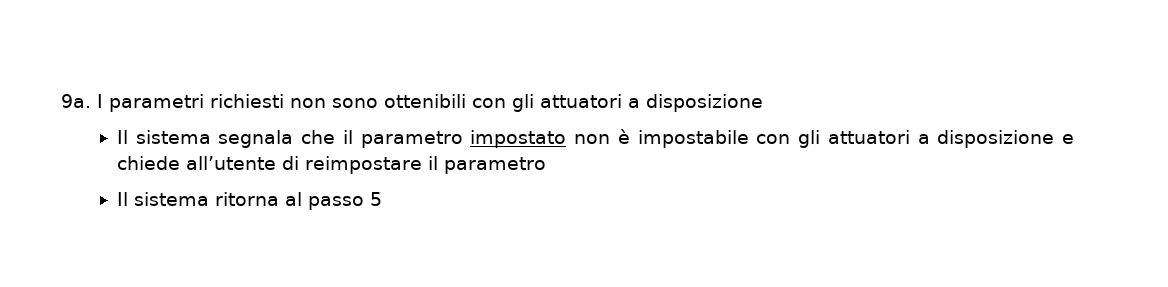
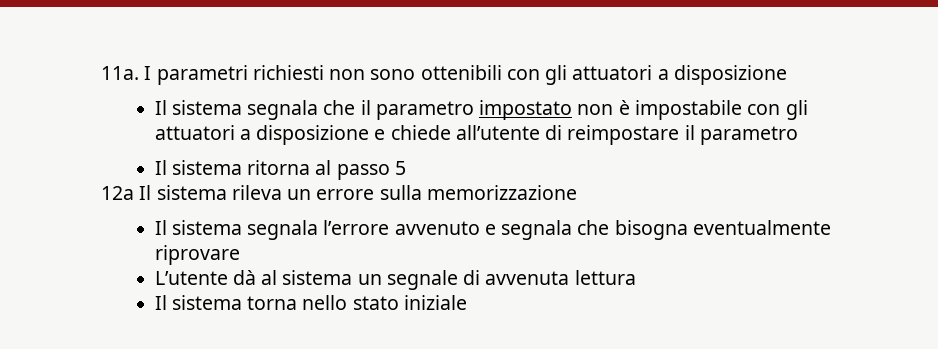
- 9a.
+ 11a.
+ 12a Il sistema rileva un errore sulla memorizzazione
+ Il sistema segnala l’errore avvenuto e segnala che bisogna eventualmente riprovare
+ L’utente dà al sistema un segnale di avvenuta lettura
+ Il sistema torna nello stato iniziale

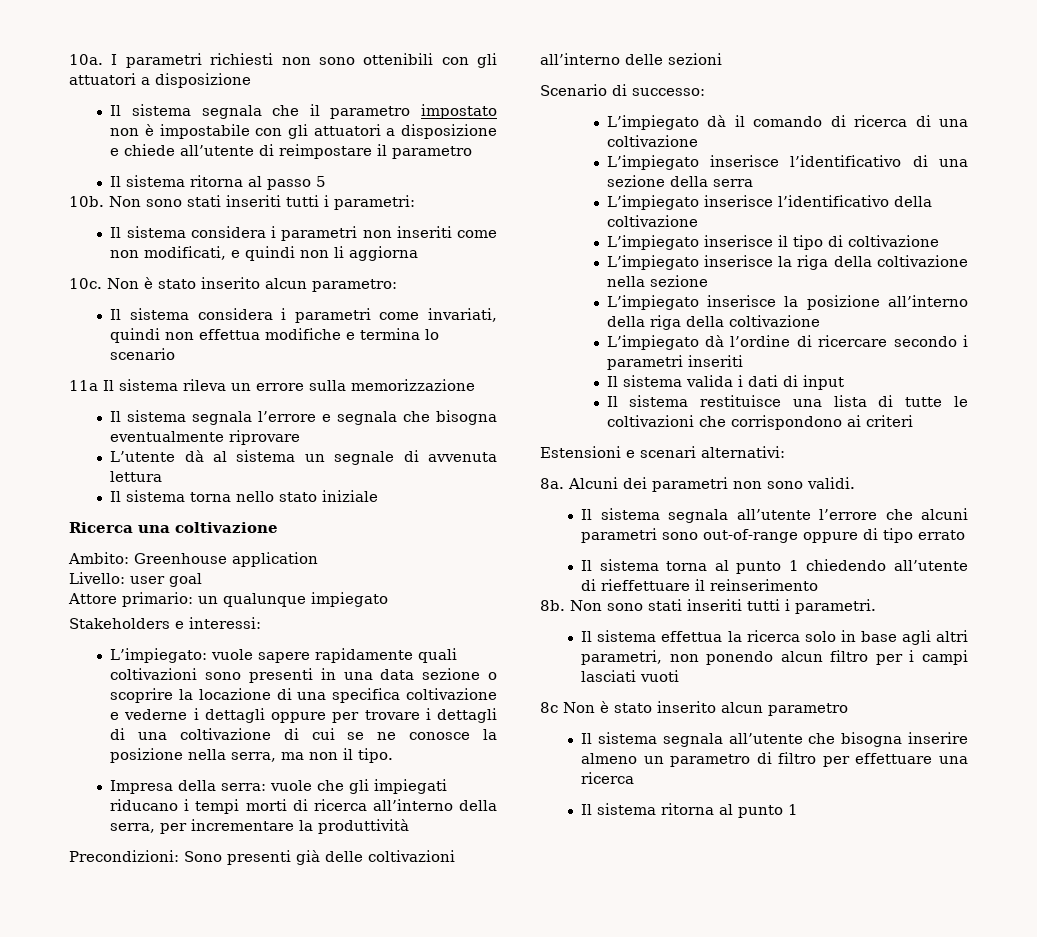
- 11a.
+ 10a.
- 12a Il sistema rileva un errore sulla memorizzazione
+ 10b. Non sono stati inseriti tutti i parametri:
+ Il sistema considera i parametri non inseriti come non modificati, e quindi non li aggiorna
+ 10c. Non è stato inserito alcun parametro:
+ Il sistema considera i parametri come invariati, quindi non effettua modifiche e termina lo scenario
+ 11a Il sistema rileva un errore sulla memorizzazione
- Il sistema segnala l’errore avvenuto e segnala che bisogna eventualmente riprovare
+ Il sistema segnala l’errore e segnala che bisogna eventualmente riprovare
+ Ricerca una coltivazione
+ Ambito: Greenhouse application
+ Livello: user goal
+ Attore primario: un qualunque impiegato
+ Stakeholders e interessi:
+ L’impiegato: vuole sapere rapidamente quali coltivazioni sono presenti in una data sezione o scoprire la locazione di una specifica coltivazione e vederne i dettagli oppure per trovare i dettagli di una coltivazione di cui se ne conosce la posizione nella serra, ma non il tipo.
+ Impresa della serra: vuole che gli impiegati riducano i tempi morti di ricerca all’interno della serra, per incrementare la produttività
+ Precondizioni: Sono presenti già delle coltivazioni all’interno delle sezioni
+ Scenario di successo:
+ L’impiegato dà il comando di ricerca di una coltivazione
+ L’impiegato inserisce l’identificativo di una sezione della serra
+ L’impiegato inserisce l’identificativo della coltivazione
+ L’impiegato inserisce il tipo di coltivazione
+ L’impiegato inserisce la riga della coltivazione nella sezione
+ L’impiegato inserisce la posizione all’interno della riga della coltivazione
+ L’impiegato dà l’ordine di ricercare secondo i parametri inseriti
+ Il sistema valida i dati di input
+ Il sistema restituisce una lista di tutte le coltivazioni che corrispondono ai criteri
+ Estensioni e scenari alternativi:
+ 8a. Alcuni dei parametri non sono validi.
+ Il sistema segnala all’utente l’errore che alcuni parametri sono out-of-range oppure di tipo errato
+ Il sistema torna al punto 1 chiedendo all’utente di rieffettuare il reinserimento
+ 8b. Non sono stati inseriti tutti i parametri.
+ Il sistema effettua la ricerca solo in base agli altri parametri, non ponendo alcun filtro per i campi lasciati vuoti
+ 8c Non è stato inserito alcun parametro
+ Il sistema segnala all’utente che bisogna inserire almeno un parametro di filtro per effettuare una ricerca
+ Il sistema ritorna al punto 1

